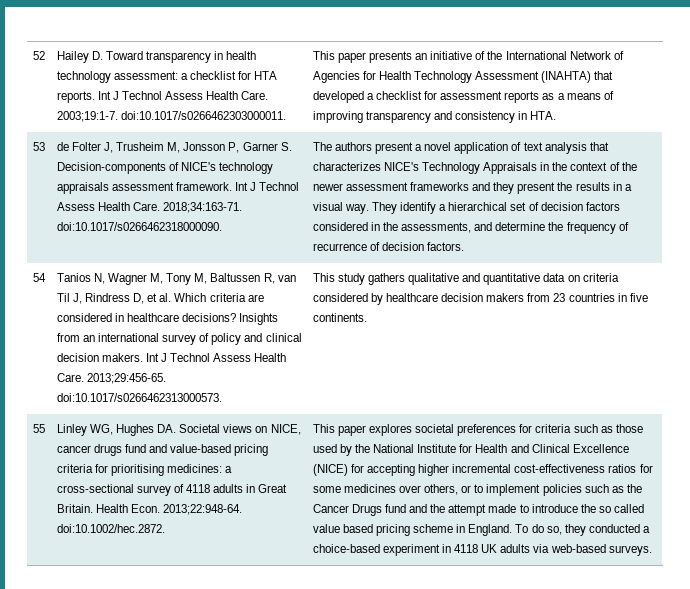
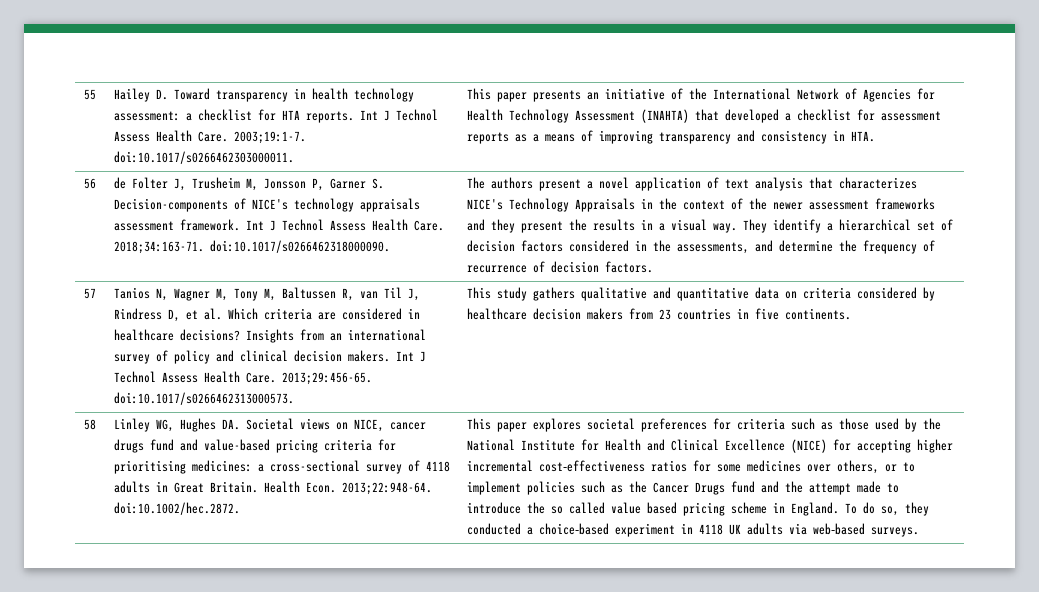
- 52
+ 55
- 53
+ 56
- 54
+ 57
- 55
+ 58

